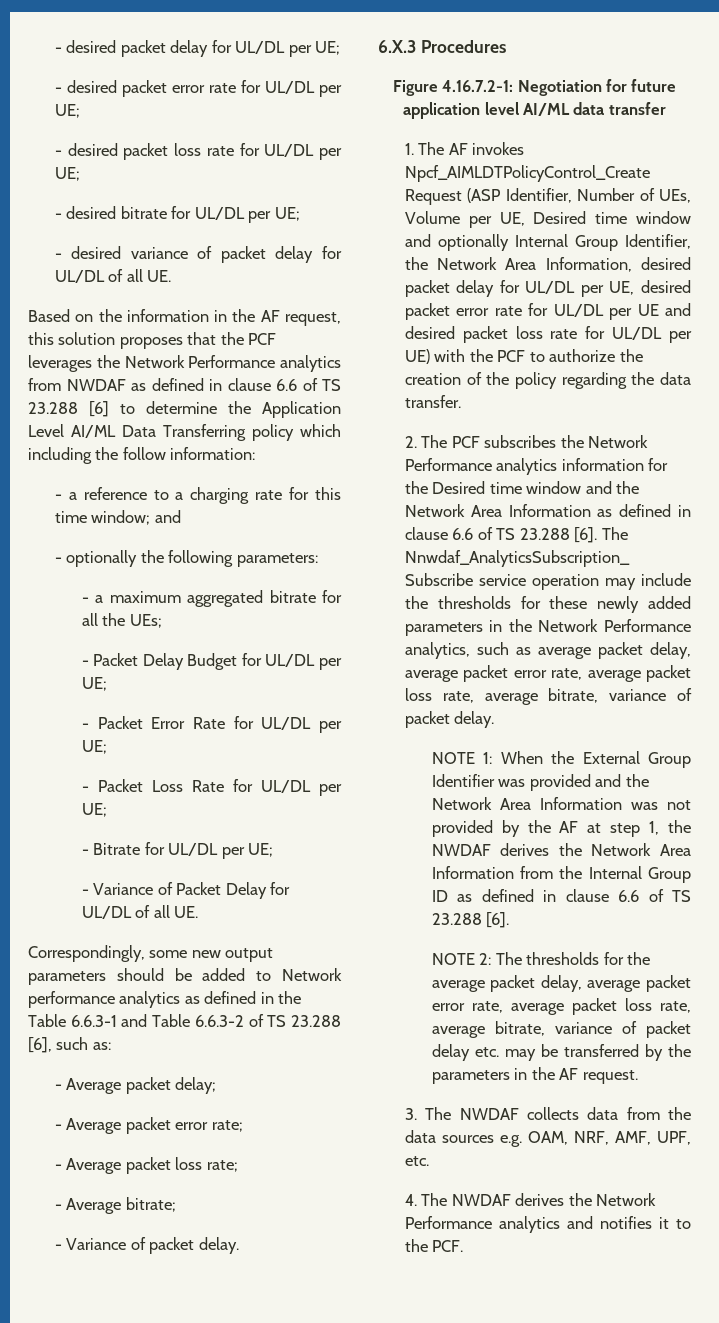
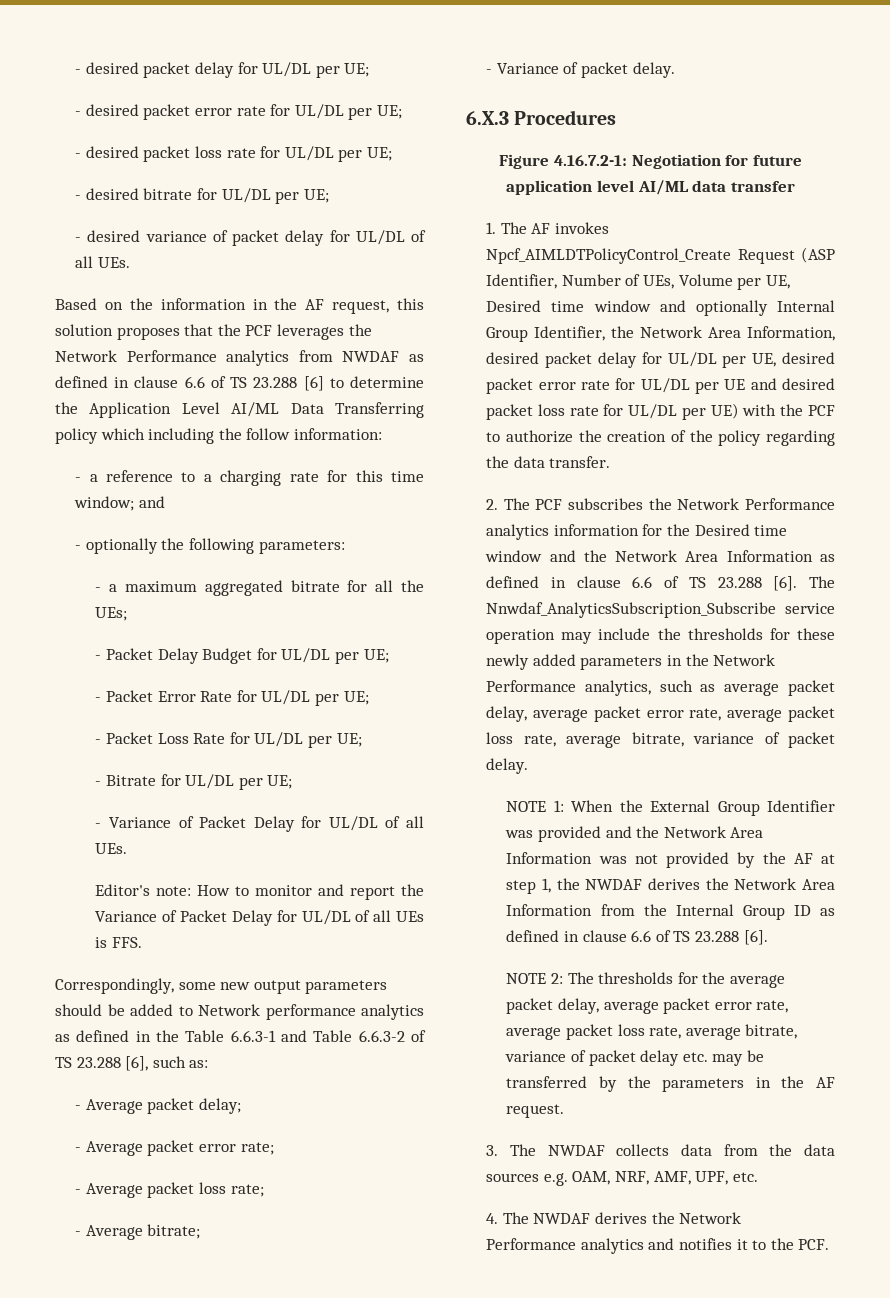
- - desired variance of packet delay for UL/DL of all UE.
+ - desired variance of packet delay for UL/DL of all UEs.
- - Variance of Packet Delay for UL/DL of all UE.
+ - Variance of Packet Delay for UL/DL of all UEs.
+ Editor's note: How to monitor and report the Variance of Packet Delay for UL/DL of all UEs is FFS.

